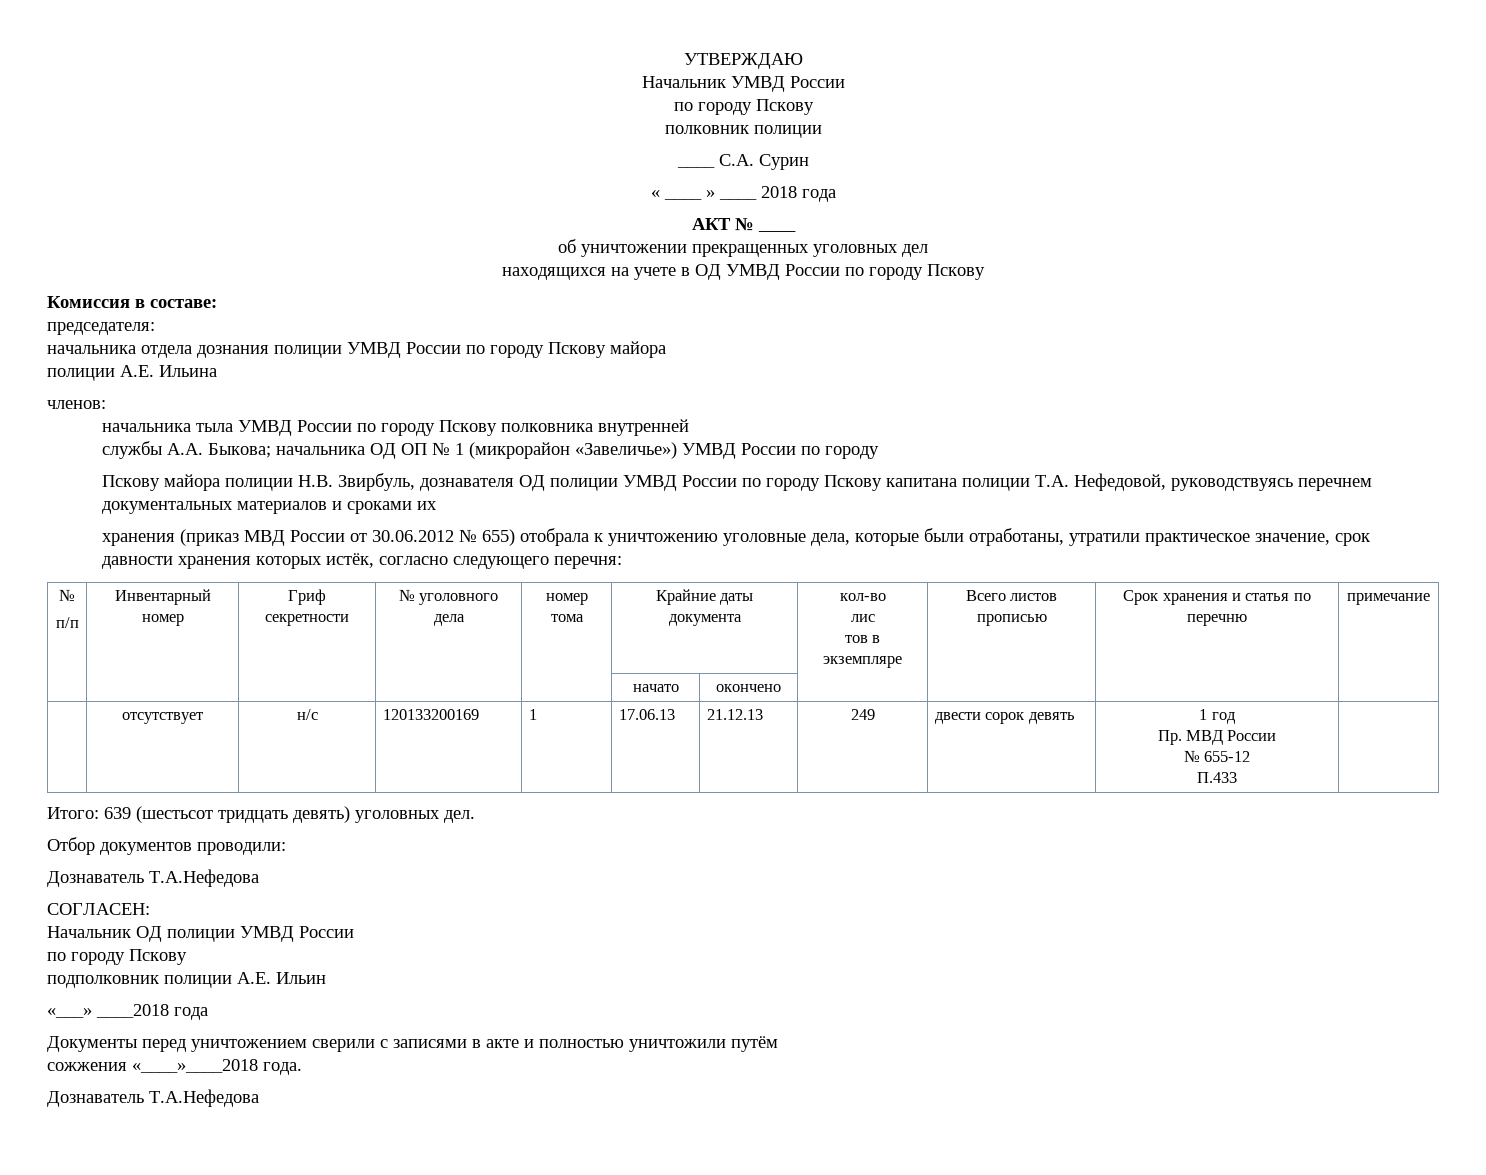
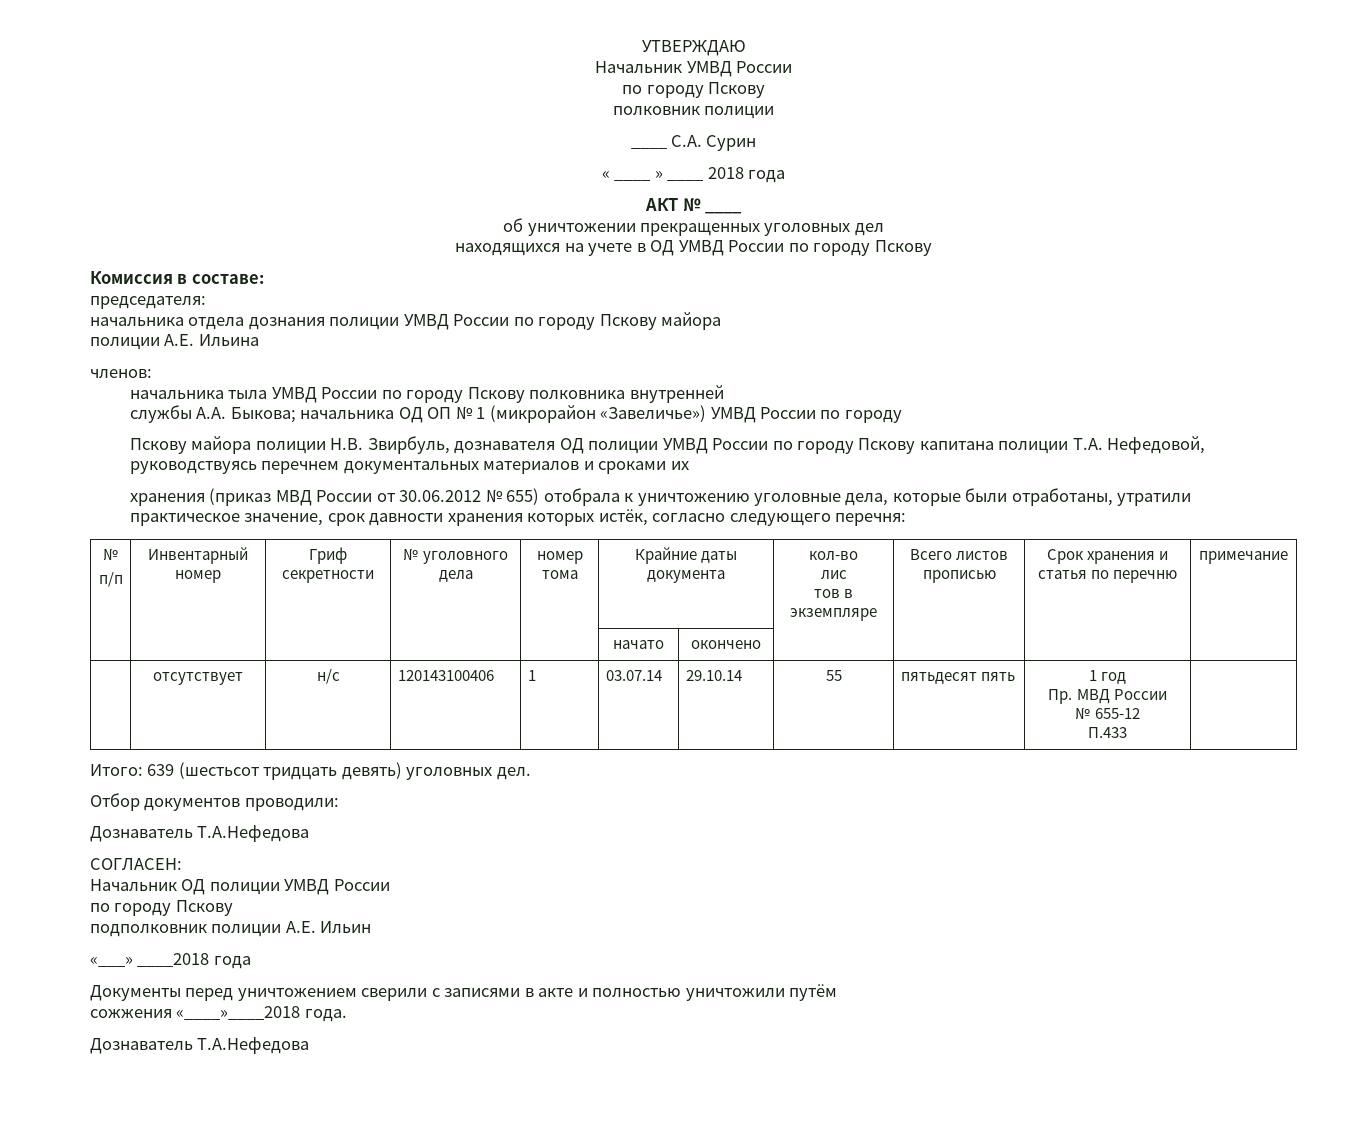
- | отсутствует | н/с | 120133200169 | 1 | 17.06.13 | 21.12.13 | 249 | двести сорок девять | 1 год
+ | отсутствует | н/с | 120143100406 | 1 | 03.07.14 | 29.10.14 | 55 | пятьдесят пять | 1 год

